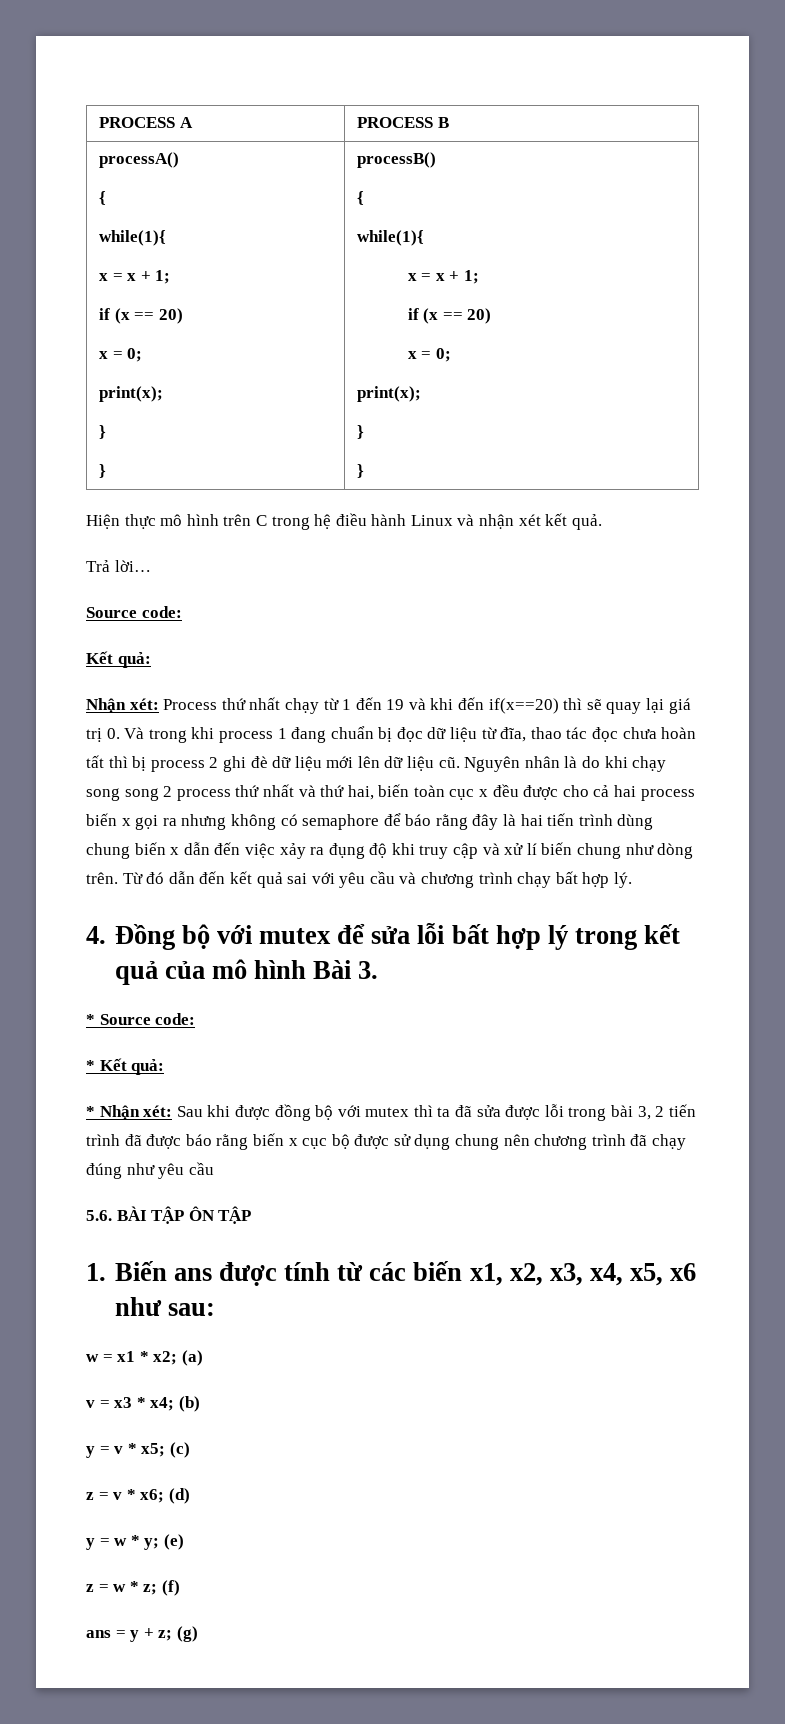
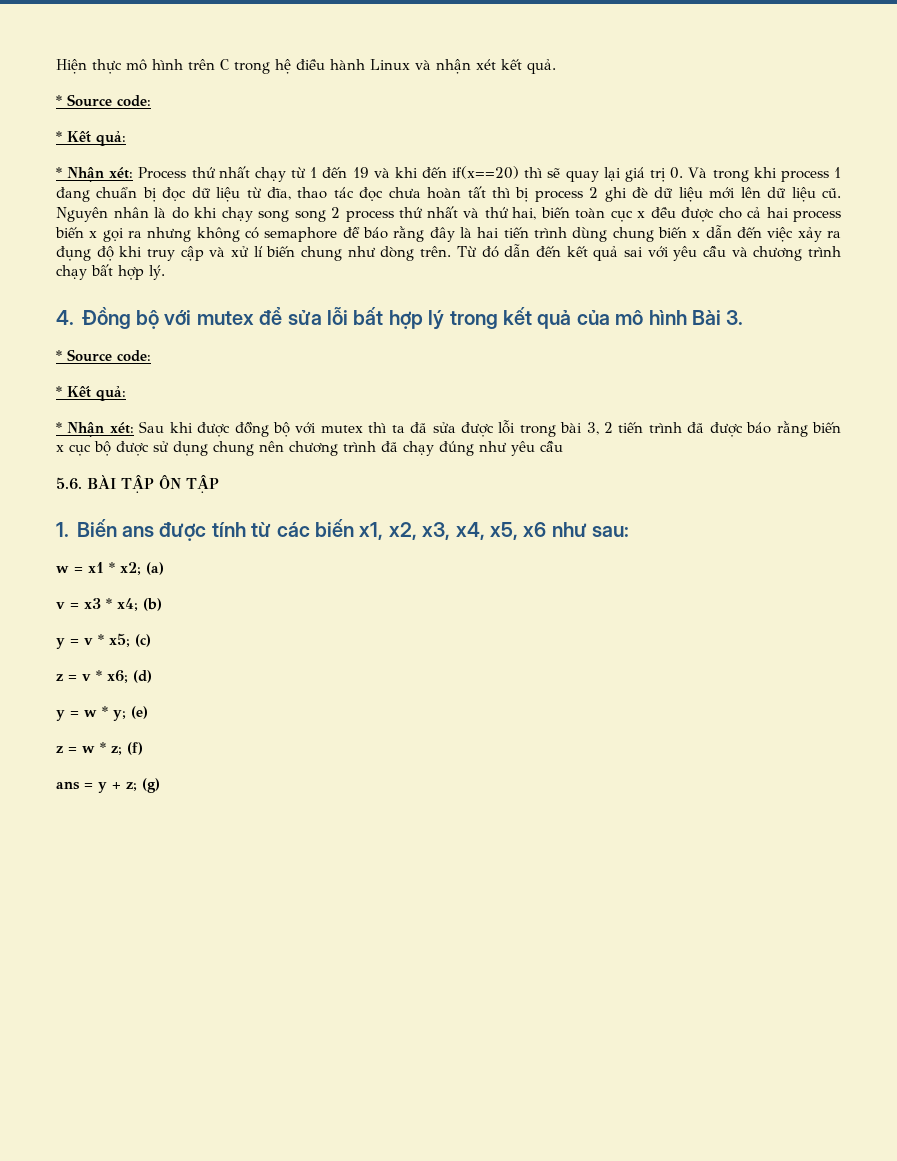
- PROCESS A | PROCESS B
- processA()
- {
- while(1){
- x = x + 1;
- if (x == 20)
- x = 0;
- print(x);
- }
- } | processB()
- {
- while(1){
- x = x + 1;
- if (x == 20)
- x = 0;
- print(x);
- }
- }
  Hiện thực mô hình trên C trong hệ điều hành Linux và nhận xét kết quả.
- Trả lời…
- Source code:
- Kết quả:
- Nhận xét:
+ * Source code:
+ * Kết quả:
+ * Nhận xét:

